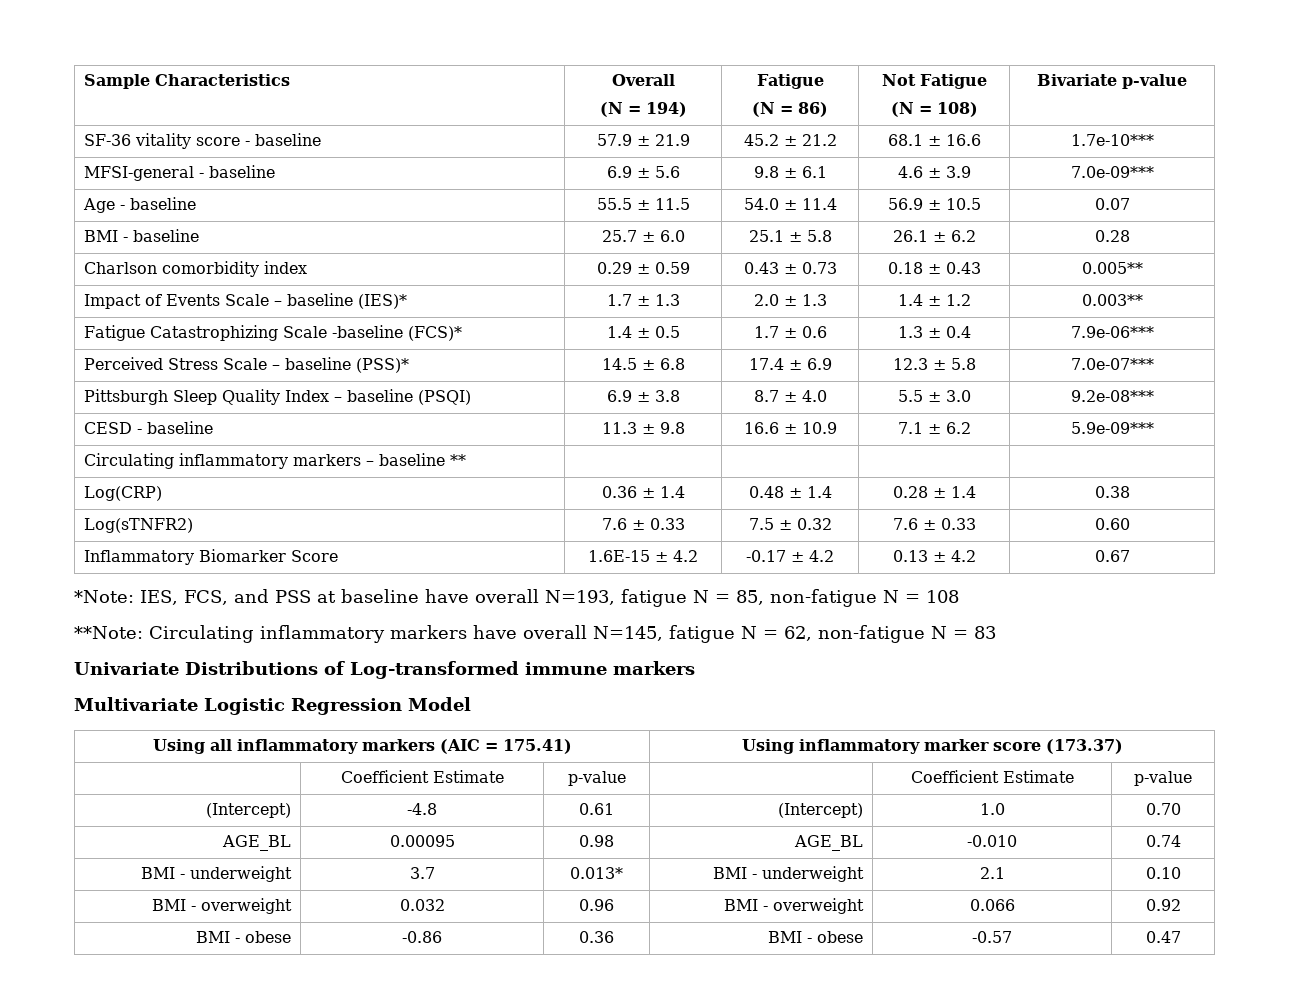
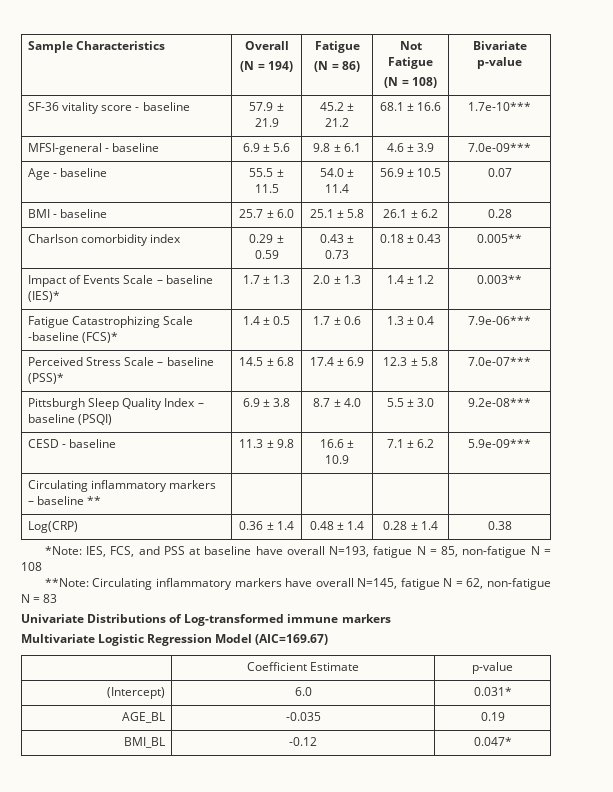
- Log(sTNFR2) | 7.6 ± 0.33 | 7.5 ± 0.32 | 7.6 ± 0.33 | 0.60
- Inflammatory Biomarker Score | 1.6E-15 ± 4.2 | -0.17 ± 4.2 | 0.13 ± 4.2 | 0.67
- Multivariate Logistic Regression Model
- Using all inflammatory markers (AIC = 175.41) | Using inflammatory marker score (173.37)
- | Coefficient Estimate | p-value | | Coefficient Estimate | p-value
- (Intercept) | -4.8 | 0.61 | (Intercept) | 1.0 | 0.70
- AGE_BL | 0.00095 | 0.98 | AGE_BL | -0.010 | 0.74
- BMI - underweight | 3.7 | 0.013* | BMI - underweight | 2.1 | 0.10
- BMI - overweight | 0.032 | 0.96 | BMI - overweight | 0.066 | 0.92
- BMI - obese | -0.86 | 0.36 | BMI - obese | -0.57 | 0.47
+ Multivariate Logistic Regression Model (AIC=169.67)
+ | Coefficient Estimate | p-value
+ (Intercept) | 6.0 | 0.031*
+ AGE_BL | -0.035 | 0.19
+ BMI_BL | -0.12 | 0.047*

